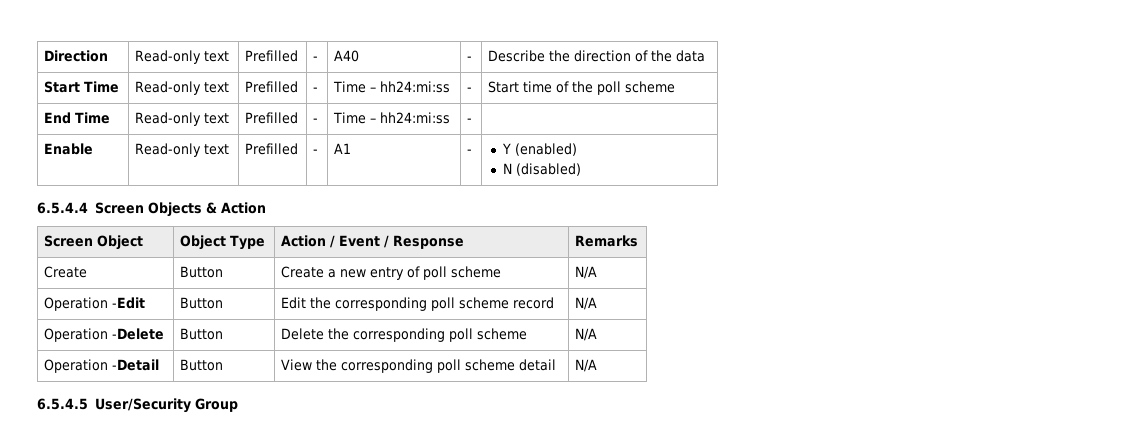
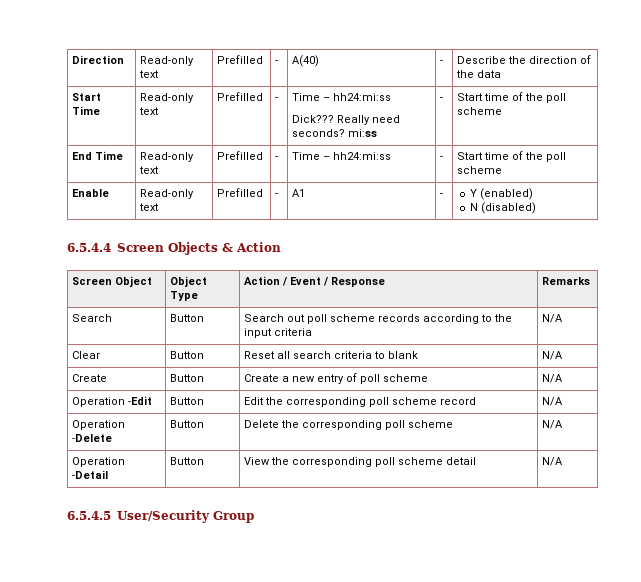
- Direction | Read-only text | Prefilled | - | A40 | - | Describe the direction of the data
+ Direction | Read-only text | Prefilled | - | A(40) | - | Describe the direction of the data
- Start Time | Read-only text | Prefilled | - | Time – hh24:mi:ss | - | Start time of the poll scheme
+ Start Time | Read-only text | Prefilled | - | Time – hh24:mi:ss
+ Dick??? Really need seconds? mi:ss | - | Start time of the poll scheme
- End Time | Read-only text | Prefilled | - | Time – hh24:mi:ss | - |
+ End Time | Read-only text | Prefilled | - | Time – hh24:mi:ss | - | Start time of the poll scheme
+ Search | Button | Search out poll scheme records according to the input criteria | N/A
+ Clear | Button | Reset all search criteria to blank | N/A

